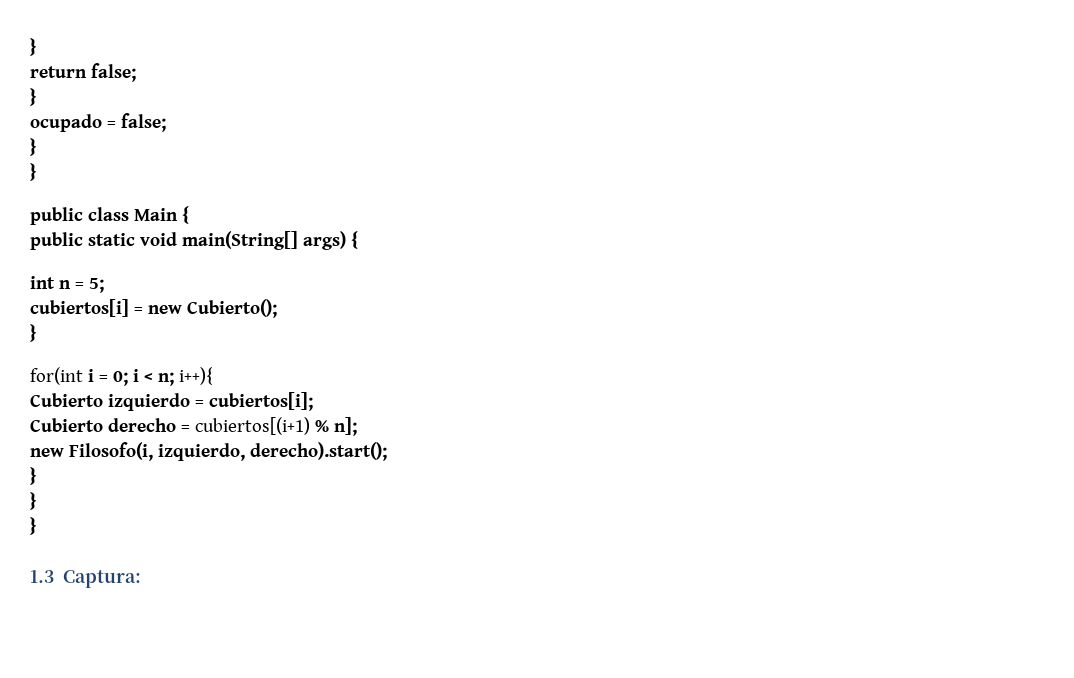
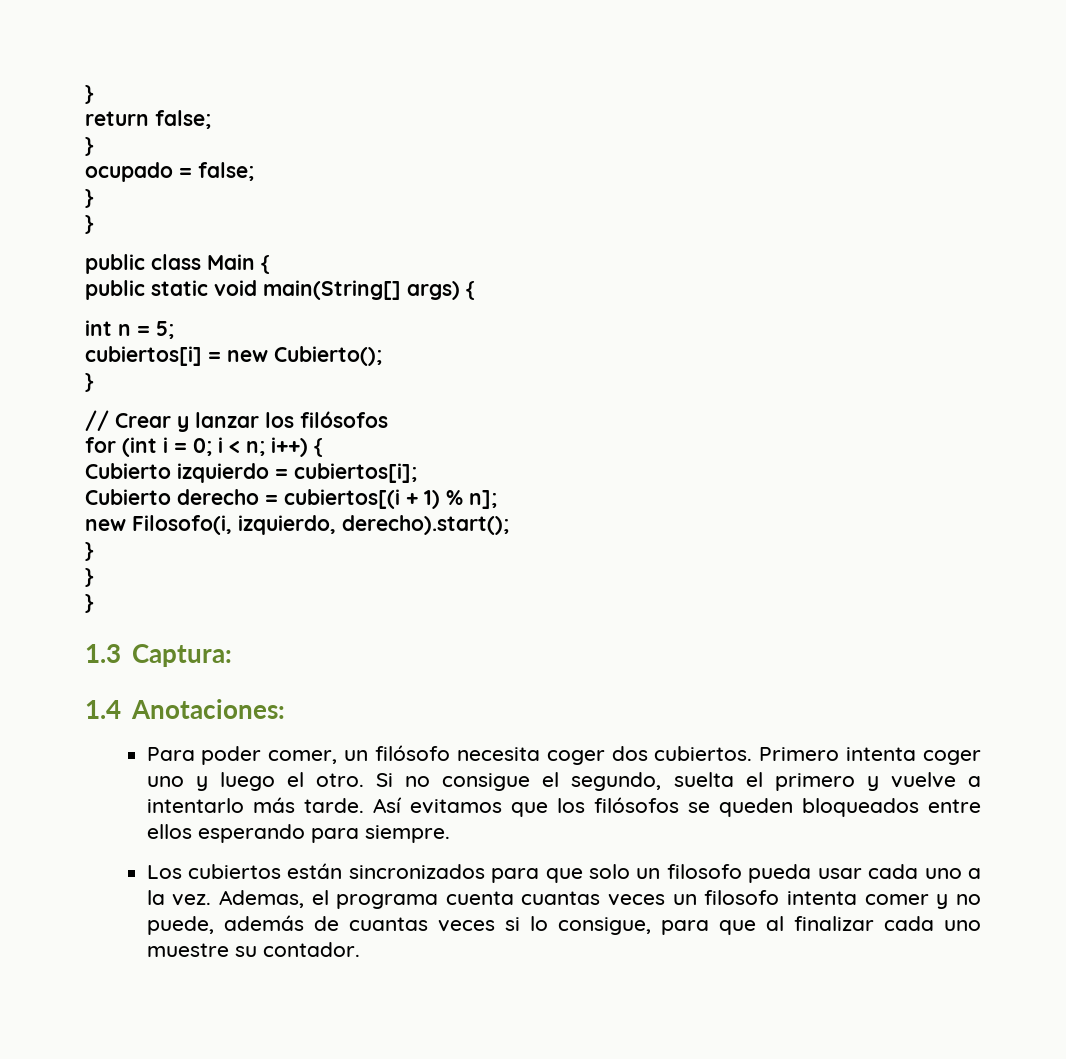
- for(int i = 0; i < n; i++){
+ // Crear y lanzar los filósofos
+ for (int i = 0; i < n; i++) {
- Cubierto derecho = cubiertos[(i+1) % n];
+ Cubierto derecho = cubiertos[(i + 1) % n];
+ 1.4 Anotaciones:
+ Para poder comer, un filósofo necesita coger dos cubiertos. Primero intenta coger uno y luego el otro. Si no consigue el segundo, suelta el primero y vuelve a intentarlo más tarde. Así evitamos que los filósofos se queden bloqueados entre ellos esperando para siempre.
+ Los cubiertos están sincronizados para que solo un filosofo pueda usar cada uno a la vez. Ademas, el programa cuenta cuantas veces un filosofo intenta comer y no puede, además de cuantas veces si lo consigue, para que al finalizar cada uno muestre su contador.

